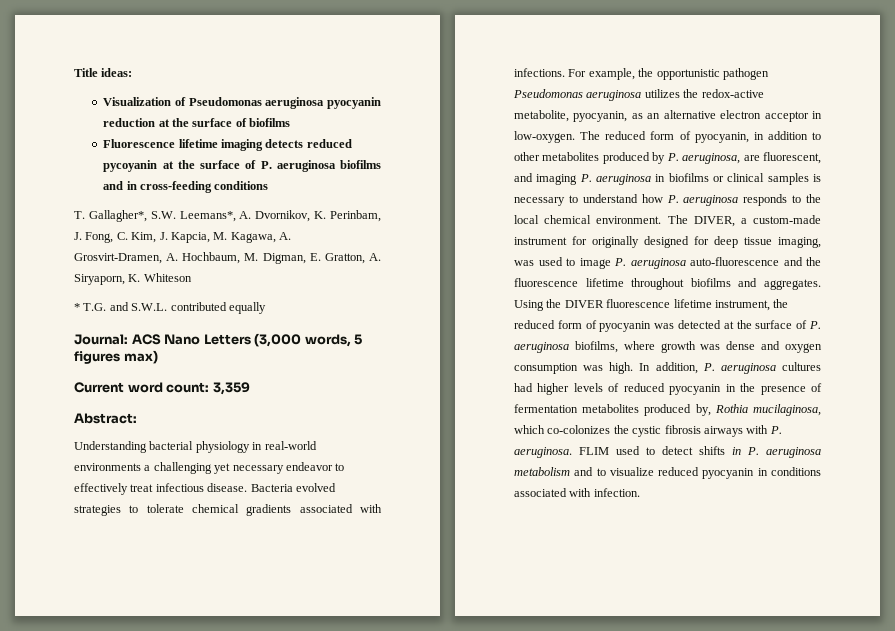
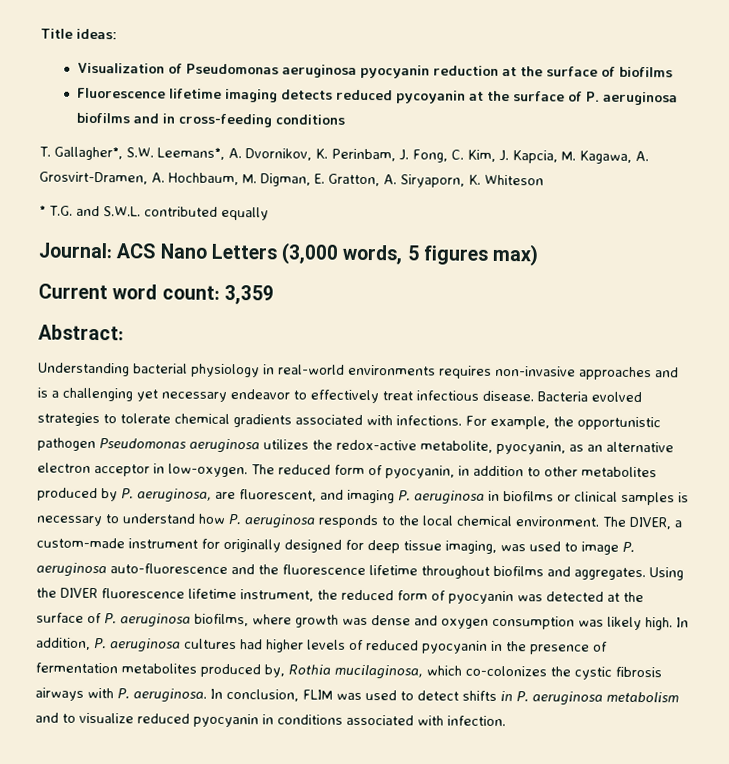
- Understanding bacterial physiology in real-world environments a challenging yet necessary endeavor to effectively treat infectious disease.
+ Understanding bacterial physiology in real-world environments requires non-invasive approaches and is a challenging yet necessary endeavor to effectively treat infectious disease.
- Using the DIVER fluorescence lifetime instrument, the reduced form of pyocyanin was detected at the surface of P. aeruginosa biofilms, where growth was dense and oxygen consumption was high.
+ Using the DIVER fluorescence lifetime instrument, the reduced form of pyocyanin was detected at the surface of P. aeruginosa biofilms, where growth was dense and oxygen consumption was likely high.
- FLIM used to detect shifts in P. aeruginosa metabolism and to visualize reduced pyocyanin in conditions associated with infection.
+ In conclusion, FLIM was used to detect shifts in P. aeruginosa metabolism and to visualize reduced pyocyanin in conditions associated with infection.

